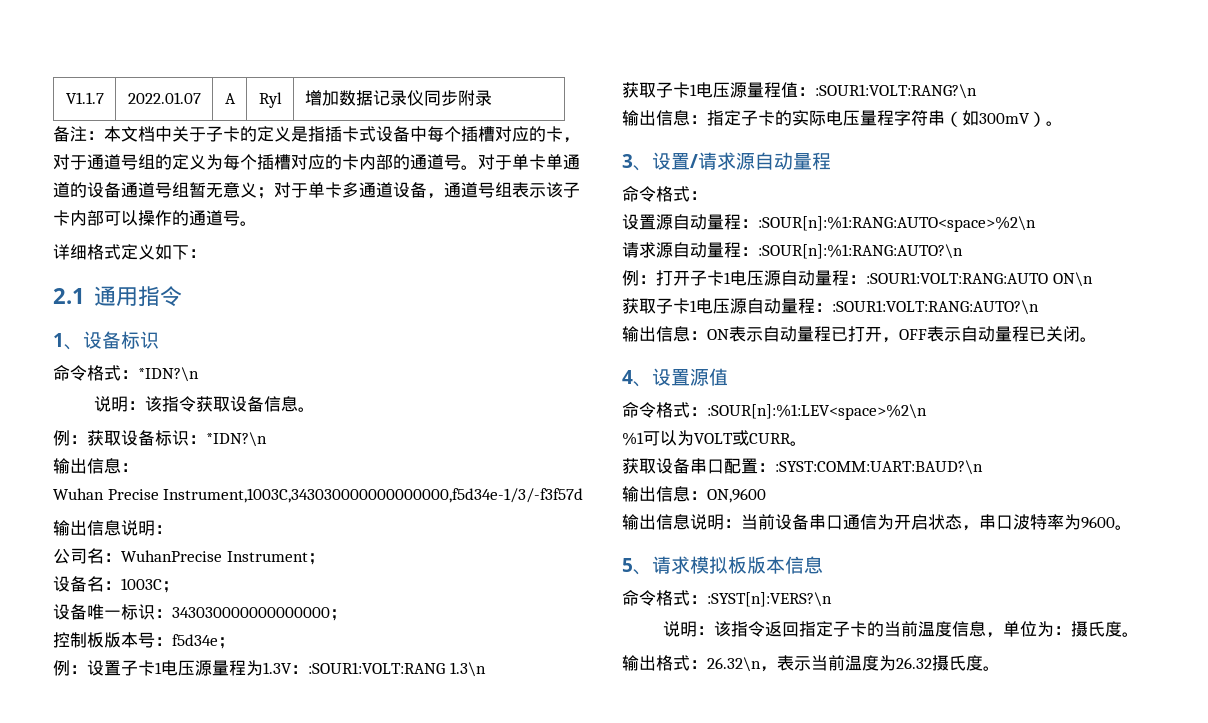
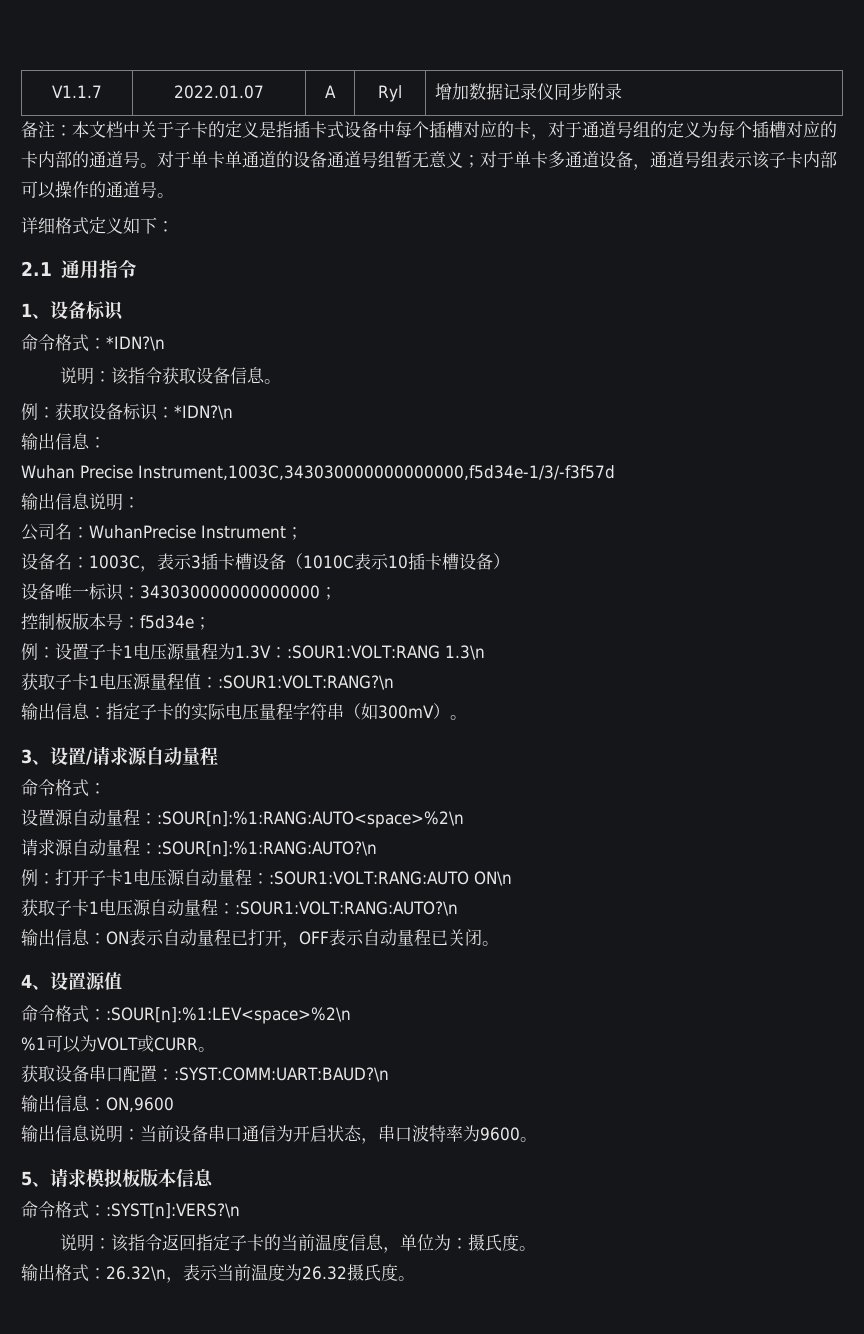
- 设备名：1003C；
+ 设备名：1003C，表示3插卡槽设备（1010C表示10插卡槽设备）

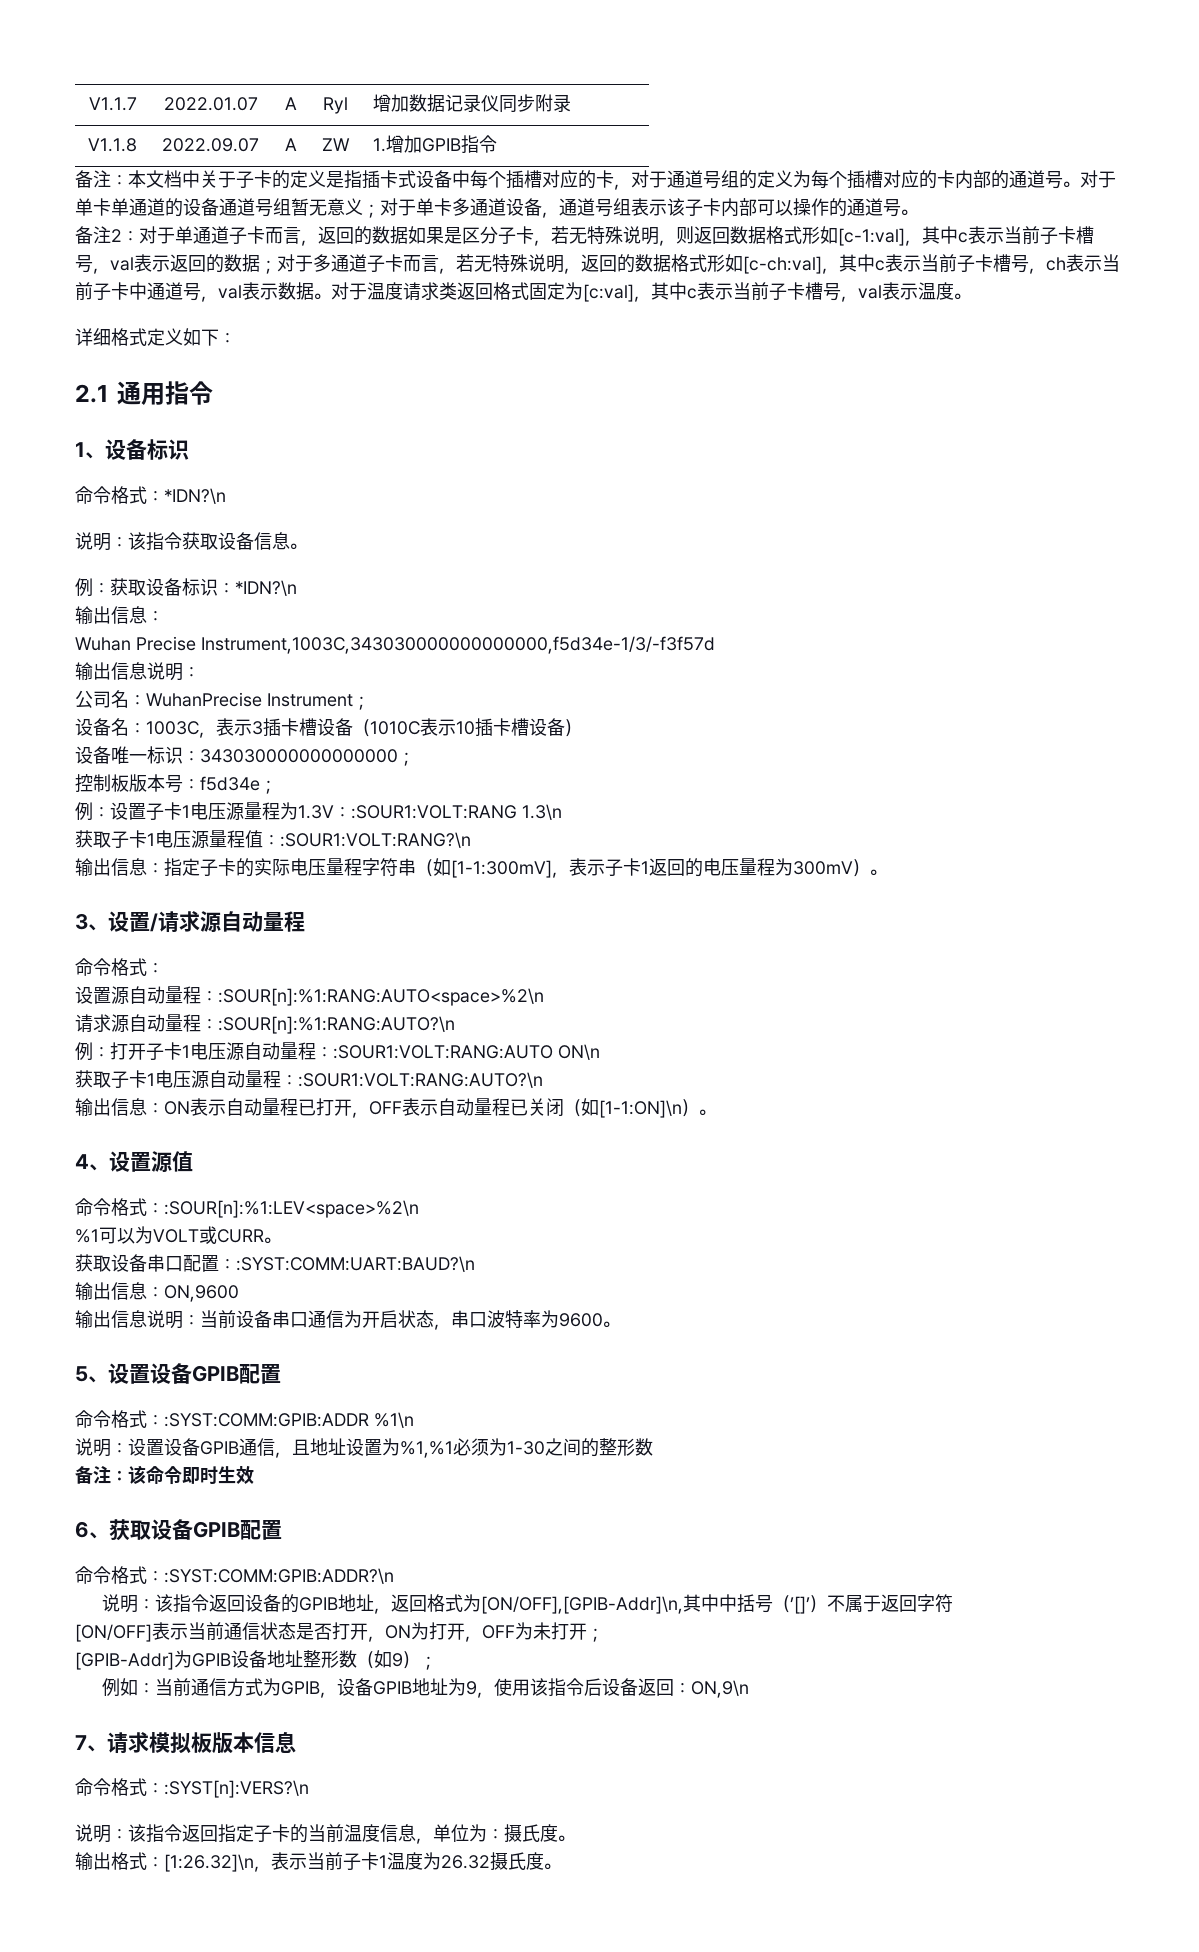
+ V1.1.8 | 2022.09.07 | A | ZW | 1.增加GPIB指令
+ 备注2：对于单通道子卡而言，返回的数据如果是区分子卡，若无特殊说明，则返回数据格式形如[c-1:val]，其中c表示当前子卡槽号，val表示返回的数据；对于多通道子卡而言，若无特殊说明，返回的数据格式形如[c-ch:val]，其中c表示当前子卡槽号，ch表示当前子卡中通道号，val表示数据。对于温度请求类返回格式固定为[c:val]，其中c表示当前子卡槽号，val表示温度。
- 输出信息：指定子卡的实际电压量程字符串（如300mV）。
+ 输出信息：指定子卡的实际电压量程字符串（如[1-1:300mV]，表示子卡1返回的电压量程为300mV）。
- 输出信息：ON表示自动量程已打开，OFF表示自动量程已关闭。
+ 输出信息：ON表示自动量程已打开，OFF表示自动量程已关闭（如[1-1:ON]\n）。
- 5、请求模拟板版本信息
+ 5、设置设备GPIB配置
+ 命令格式：:SYST:COMM:GPIB:ADDR %1\n
+ 说明：设置设备GPIB通信，且地址设置为%1,%1必须为1-30之间的整形数
+ 备注：该命令即时生效
+ 6、获取设备GPIB配置
+ 命令格式：:SYST:COMM:GPIB:ADDR?\n
+ 说明：该指令返回设备的GPIB地址，返回格式为[ON/OFF],[GPIB-Addr]\n,其中中括号（’[]’）不属于返回字符
+ [ON/OFF]表示当前通信状态是否打开，ON为打开，OFF为未打开；
+ [GPIB-Addr]为GPIB设备地址整形数（如9）；
+ 例如：当前通信方式为GPIB，设备GPIB地址为9，使用该指令后设备返回：ON,9\n
+ 7、请求模拟板版本信息
- 输出格式：26.32\n，表示当前温度为26.32摄氏度。
+ 输出格式：[1:26.32]\n，表示当前子卡1温度为26.32摄氏度。

